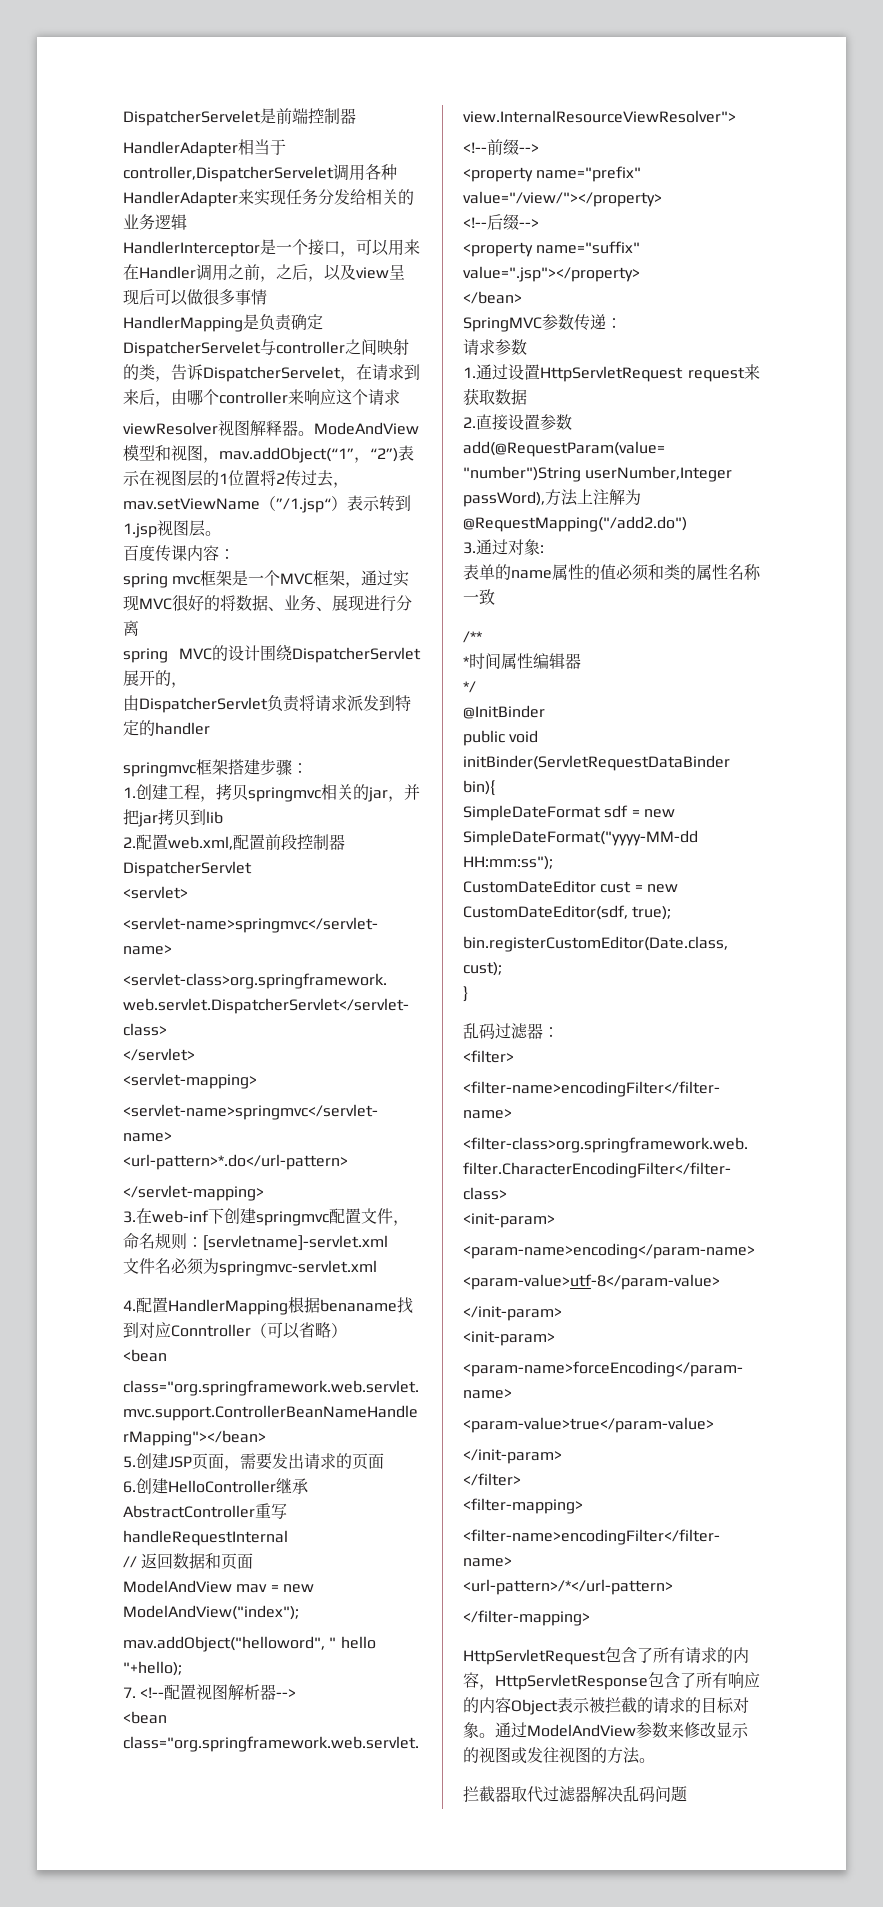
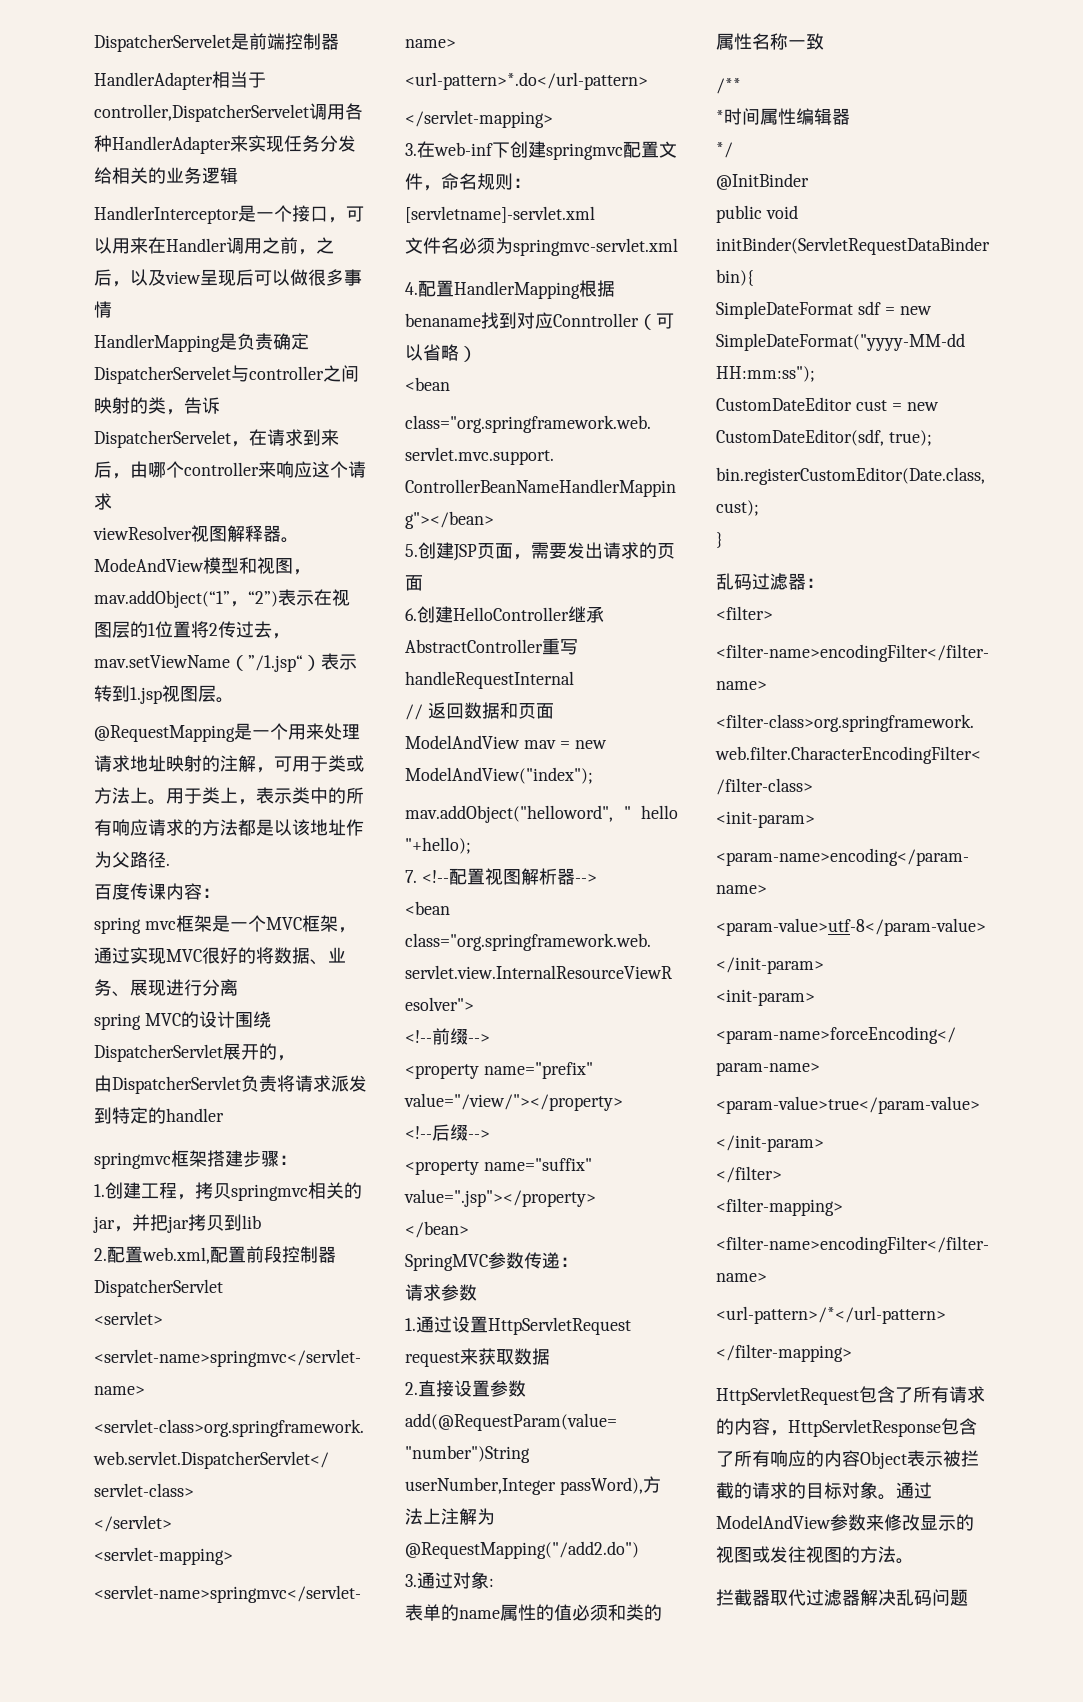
+ @RequestMapping是一个用来处理请求地址映射的注解，可用于类或方法上。用于类上，表示类中的所有响应请求的方法都是以该地址作为父路径.

